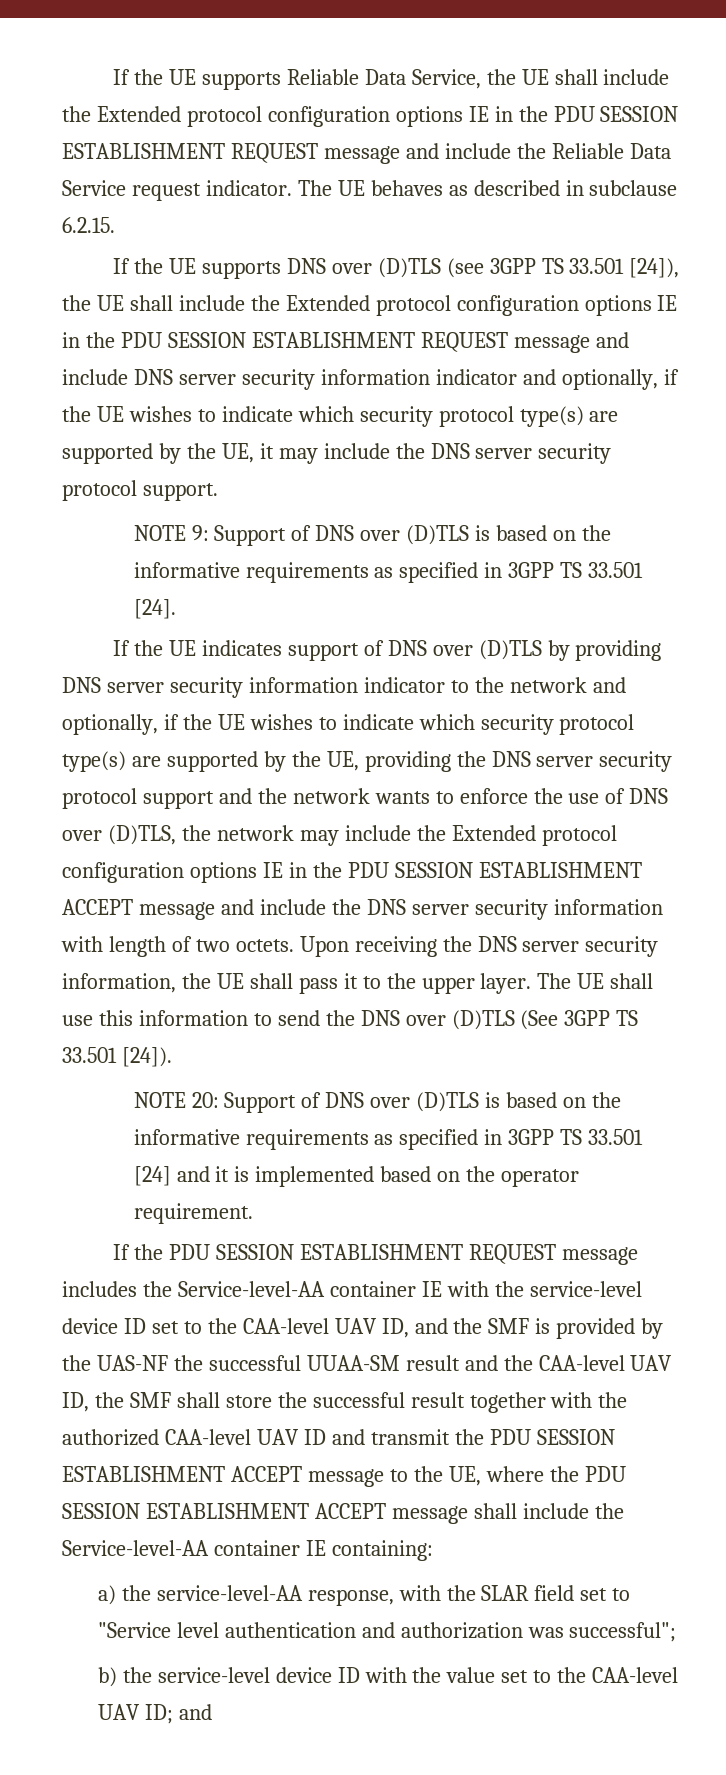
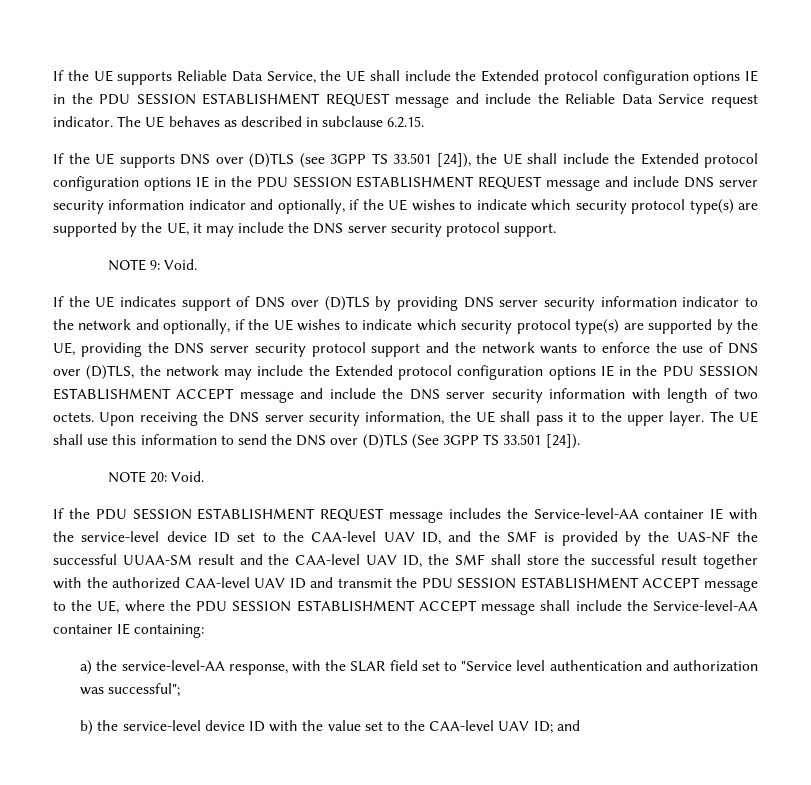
- NOTE 9: Support of DNS over (D)TLS is based on the informative requirements as specified in 3GPP TS 33.501 [24].
+ NOTE 9: Void.
- NOTE 20: Support of DNS over (D)TLS is based on the informative requirements as specified in 3GPP TS 33.501 [24] and it is implemented based on the operator requirement.
+ NOTE 20: Void.

